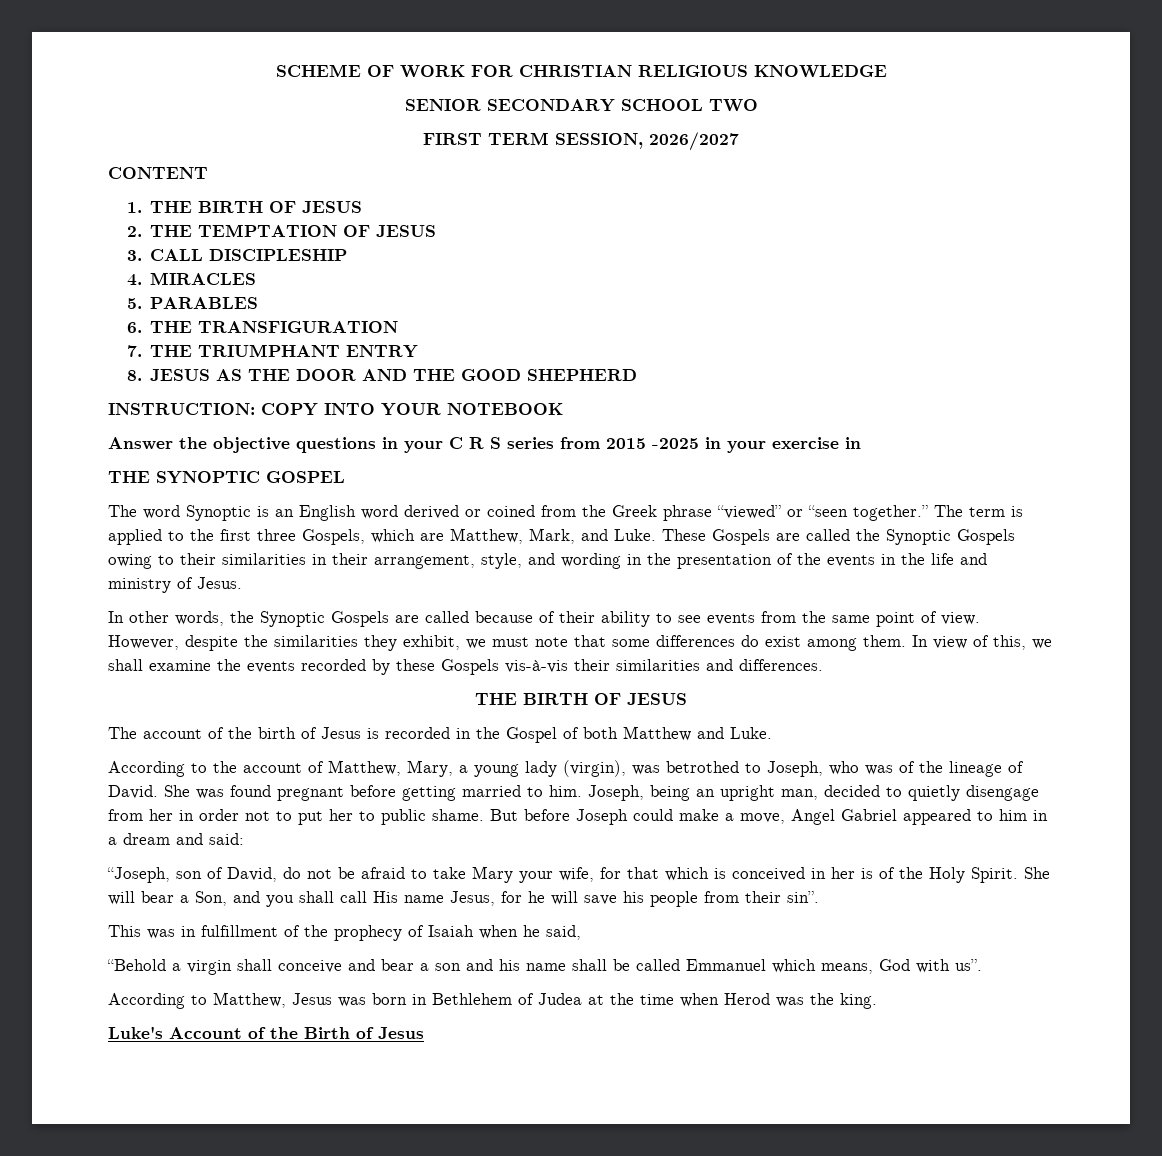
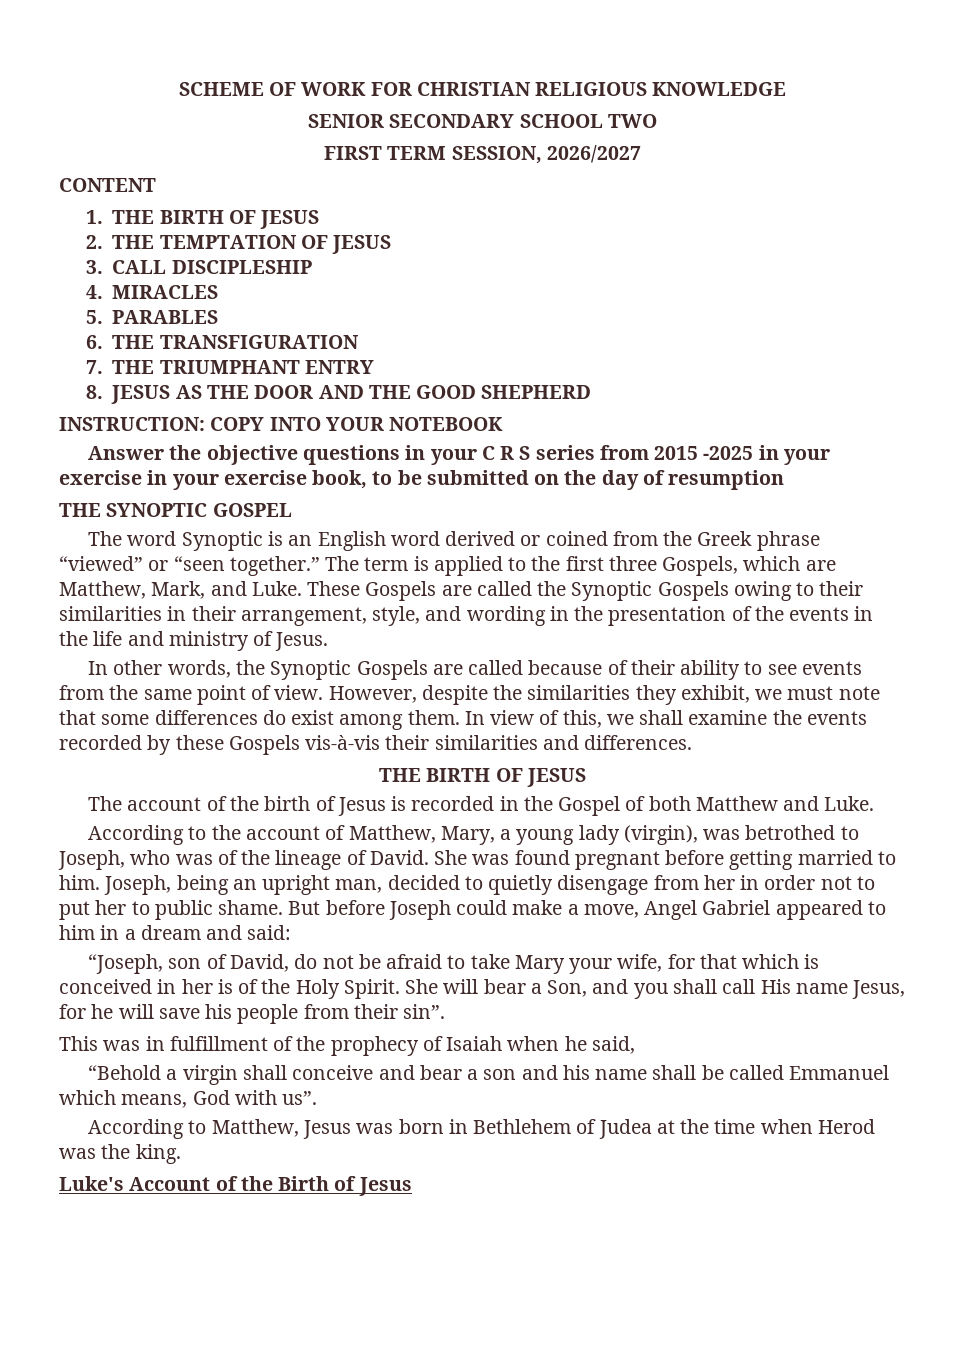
- Answer the objective questions in your C R S series from 2015 -2025 in your exercise in
+ Answer the objective questions in your C R S series from 2015 -2025 in your exercise in your exercise book, to be submitted on the day of resumption

